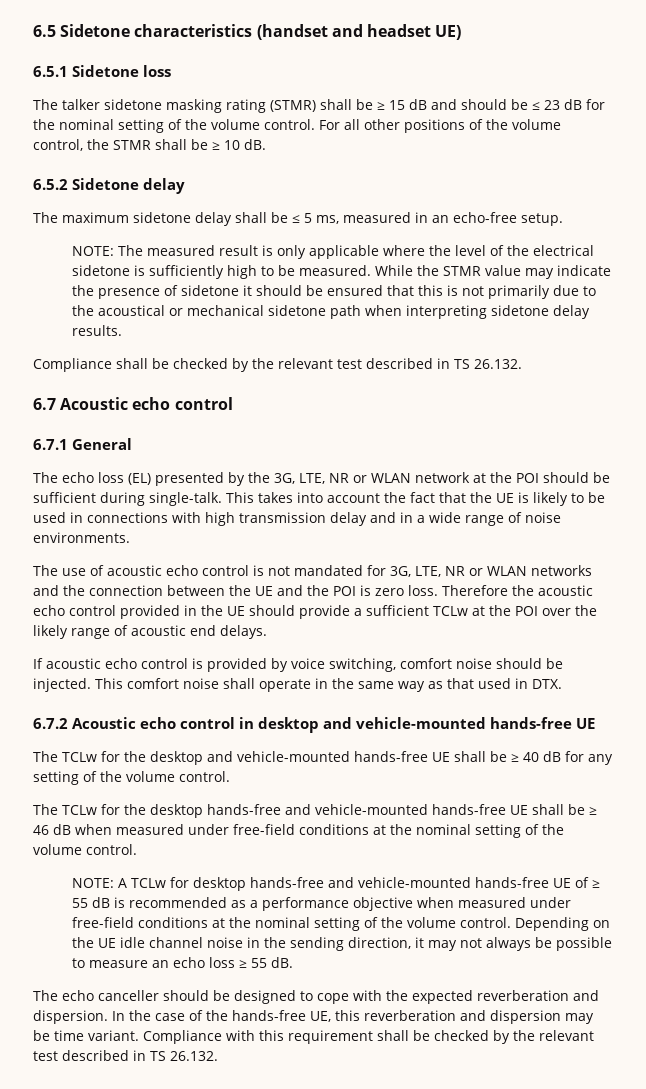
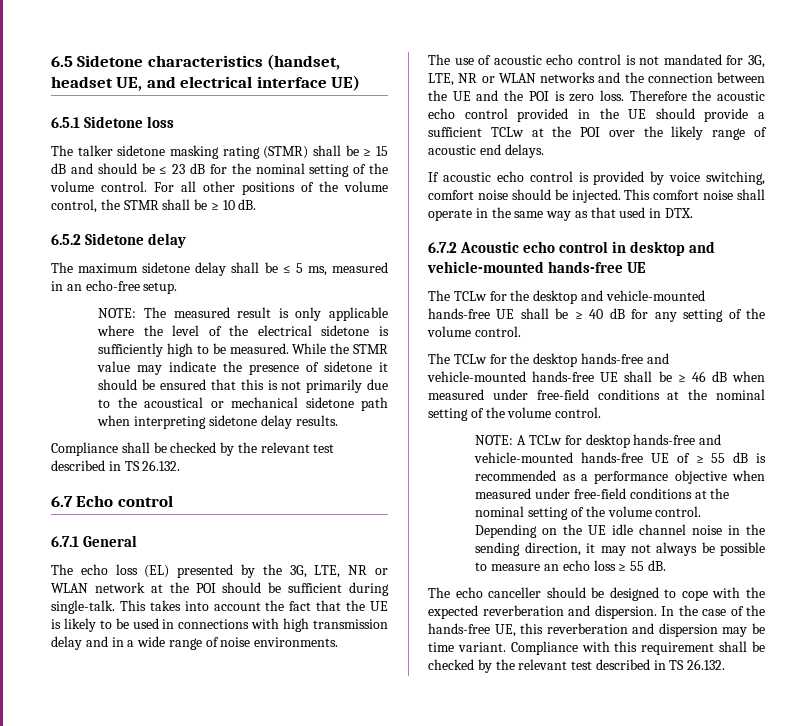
- 6.5 Sidetone characteristics (handset and headset UE)
+ 6.5 Sidetone characteristics (handset, headset UE, and electrical interface UE)
- 6.7 Acoustic echo control
+ 6.7 Echo control

